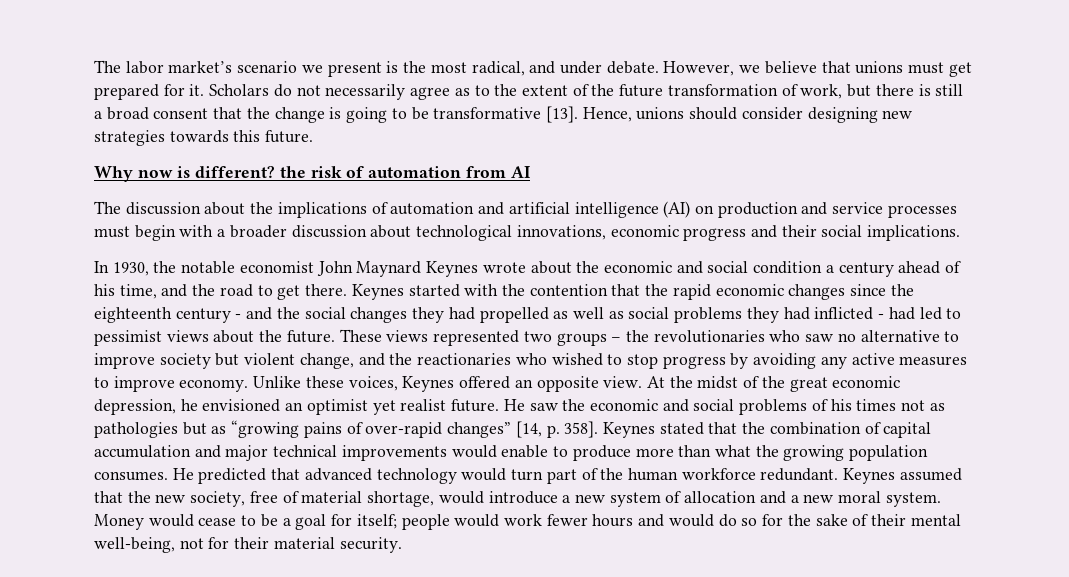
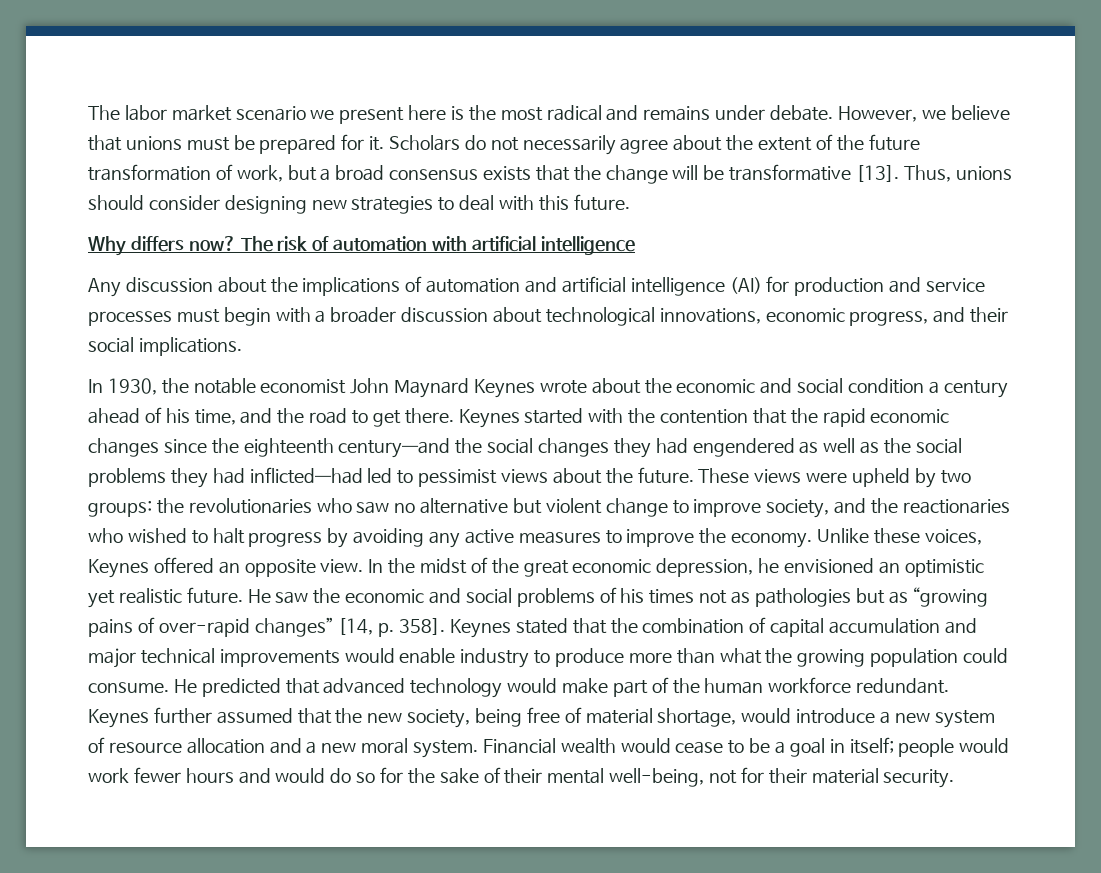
- The labor market’s scenario we present is the most radical, and under debate.
+ The labor market scenario we present here is the most radical and remains under debate.
- However, we believe that unions must get prepared for it.
+ However, we believe that unions must be prepared for it.
- Scholars do not necessarily agree as to the extent of the future transformation of work, but there is still a broad consent that the change is going to be transformative [13].
+ Scholars do not necessarily agree about the extent of the future transformation of work, but a broad consensus exists that the change will be transformative [13].
- Hence, unions should consider designing new strategies towards this future.
+ Thus, unions should consider designing new strategies to deal with this future.
- Why now is different? the risk of automation from AI
- The discussion about the implications of automation and artificial intelligence (AI) on production and service processes must begin with a broader discussion about technological innovations, economic progress and their social implications.
+ Why differs now? The risk of automation with artificial intelligence
+ Any discussion about the implications of automation and artificial intelligence (AI) for production and service processes must begin with a broader discussion about technological innovations, economic progress, and their social implications.
- Keynes started with the contention that the rapid economic changes since the eighteenth century - and the social changes they had propelled as well as social problems they had inflicted - had led to pessimist views about the future.
+ Keynes started with the contention that the rapid economic changes since the eighteenth century—and the social changes they had engendered as well as the social problems they had inflicted—had led to pessimist views about the future.
- These views represented two groups – the revolutionaries who saw no alternative to improve society but violent change, and the reactionaries who wished to stop progress by avoiding any active measures to improve economy.
+ These views were upheld by two groups: the revolutionaries who saw no alternative but violent change to improve society, and the reactionaries who wished to halt progress by avoiding any active measures to improve the economy.
- At the midst of the great economic depression, he envisioned an optimist yet realist future.
+ In the midst of the great economic depression, he envisioned an optimistic yet realistic future.
- Keynes stated that the combination of capital accumulation and major technical improvements would enable to produce more than what the growing population consumes.
+ Keynes stated that the combination of capital accumulation and major technical improvements would enable industry to produce more than what the growing population could consume.
- He predicted that advanced technology would turn part of the human workforce redundant.
+ He predicted that advanced technology would make part of the human workforce redundant.
- Keynes assumed that the new society, free of material shortage, would introduce a new system of allocation and a new moral system.
+ Keynes further assumed that the new society, being free of material shortage, would introduce a new system of resource allocation and a new moral system.
- Money would cease to be a goal for itself; people would work fewer hours and would do so for the sake of their mental well-being, not for their material security.
+ Financial wealth would cease to be a goal in itself; people would work fewer hours and would do so for the sake of their mental well-being, not for their material security.

